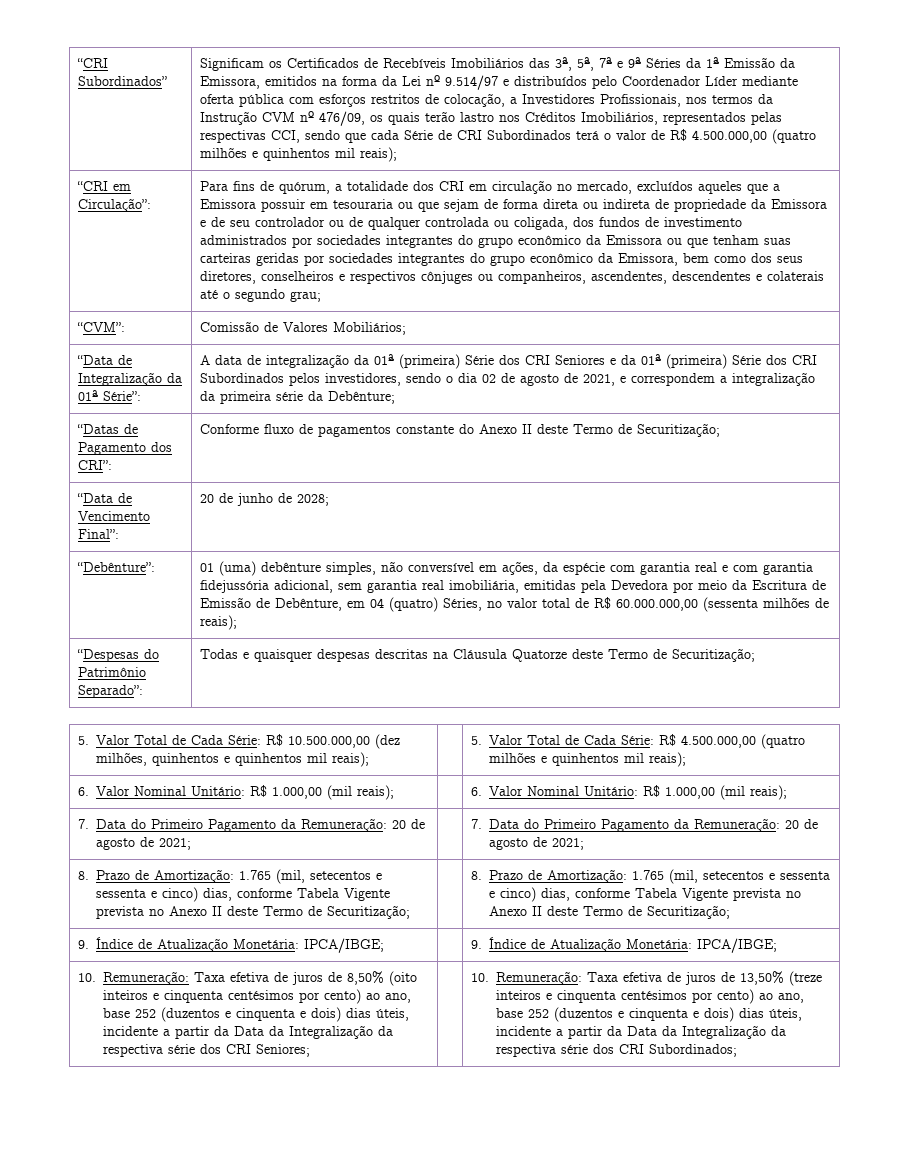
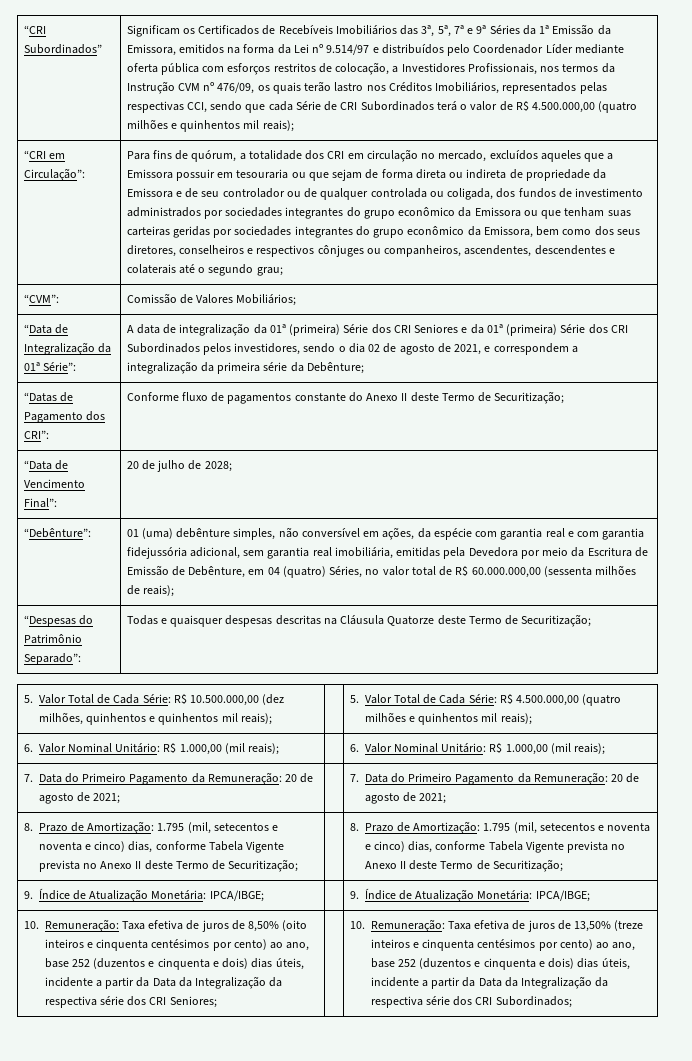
- “Data de Vencimento Final”: | 20 de junho de 2028;
+ “Data de Vencimento Final”: | 20 de julho de 2028;
  7. Data do Primeiro Pagamento da Remuneração: 20 de agosto de 2021; | | 7. Data do Primeiro Pagamento da Remuneração: 20 de agosto de 2021;
- 8. Prazo de Amortização: 1.765 (mil, setecentos e sessenta e cinco) dias, conforme Tabela Vigente prevista no Anexo II deste Termo de Securitização; | | 8. Prazo de Amortização: 1.765 (mil, setecentos e sessenta e cinco) dias, conforme Tabela Vigente prevista no Anexo II deste Termo de Securitização;
+ 8. Prazo de Amortização: 1.795 (mil, setecentos e noventa e cinco) dias, conforme Tabela Vigente prevista no Anexo II deste Termo de Securitização; | | 8. Prazo de Amortização: 1.795 (mil, setecentos e noventa e cinco) dias, conforme Tabela Vigente prevista no Anexo II deste Termo de Securitização;

